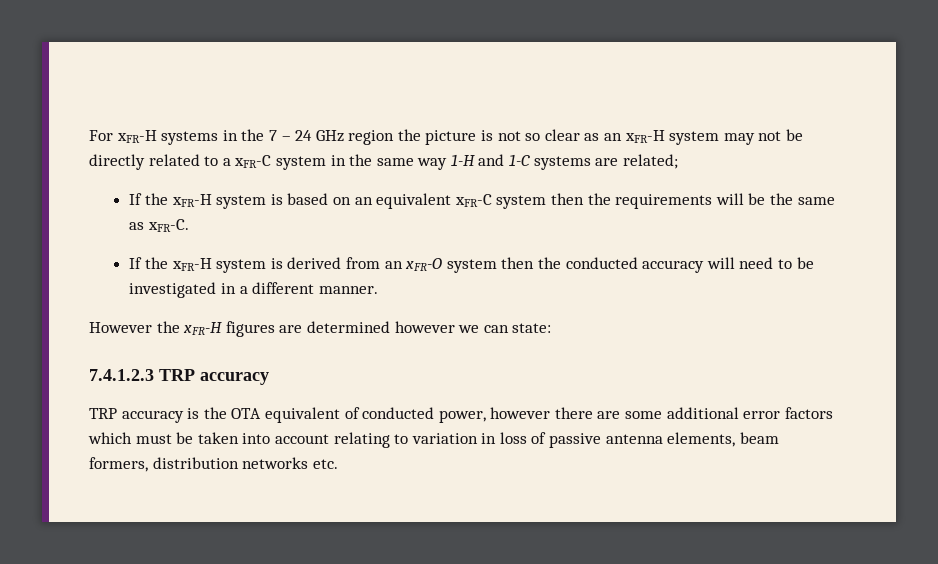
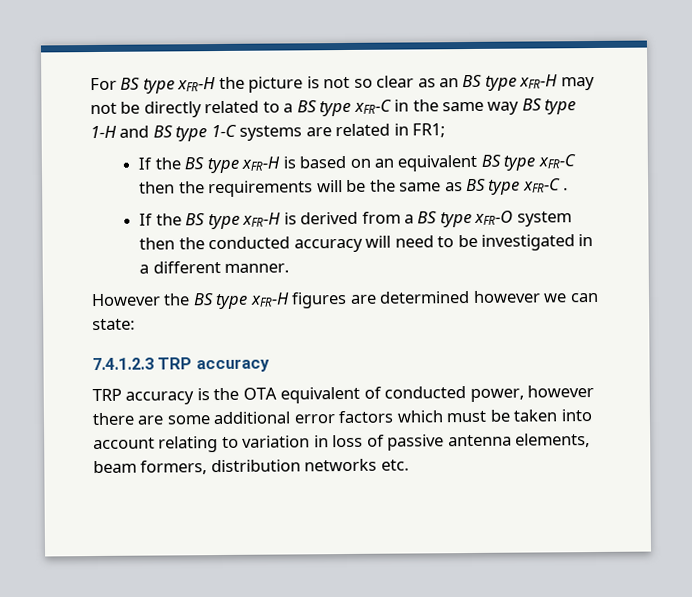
- For xFR-H systems in the 7 – 24 GHz region the picture is not so clear as an xFR-H system may not be directly related to a xFR-C system in the same way 1-H and 1-C systems are related;
- If the xFR-H system is based on an equivalent xFR-C system then the requirements will be the same as xFR-C.
- If the xFR-H system is derived from an xFR-O system then the conducted accuracy will need to be investigated in a different manner.
+ For BS type xFR-H the picture is not so clear as an BS type xFR-H may not be directly related to a BS type xFR-C in the same way BS type 1-H and BS type 1-C systems are related in FR1;
+ If the BS type xFR-H is based on an equivalent BS type xFR-C then the requirements will be the same as BS type xFR-C .
+ If the BS type xFR-H is derived from a BS type xFR-O system then the conducted accuracy will need to be investigated in a different manner.
- However the xFR-H figures are determined however we can state:
+ However the BS type xFR-H figures are determined however we can state:

